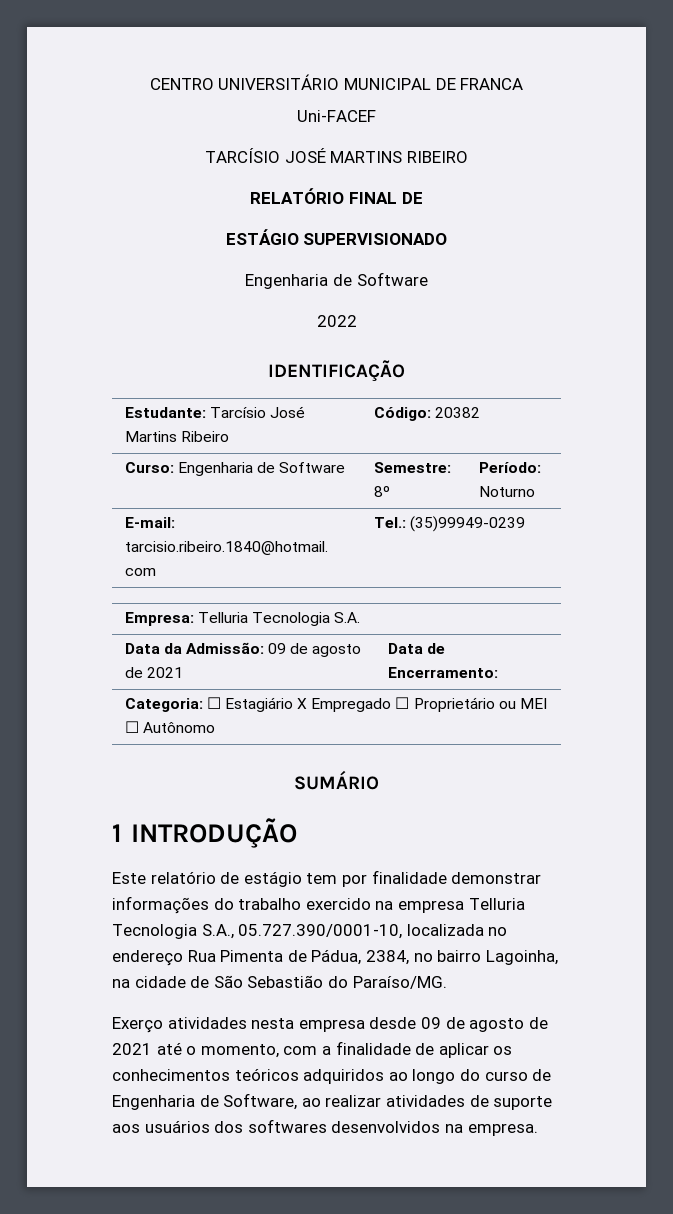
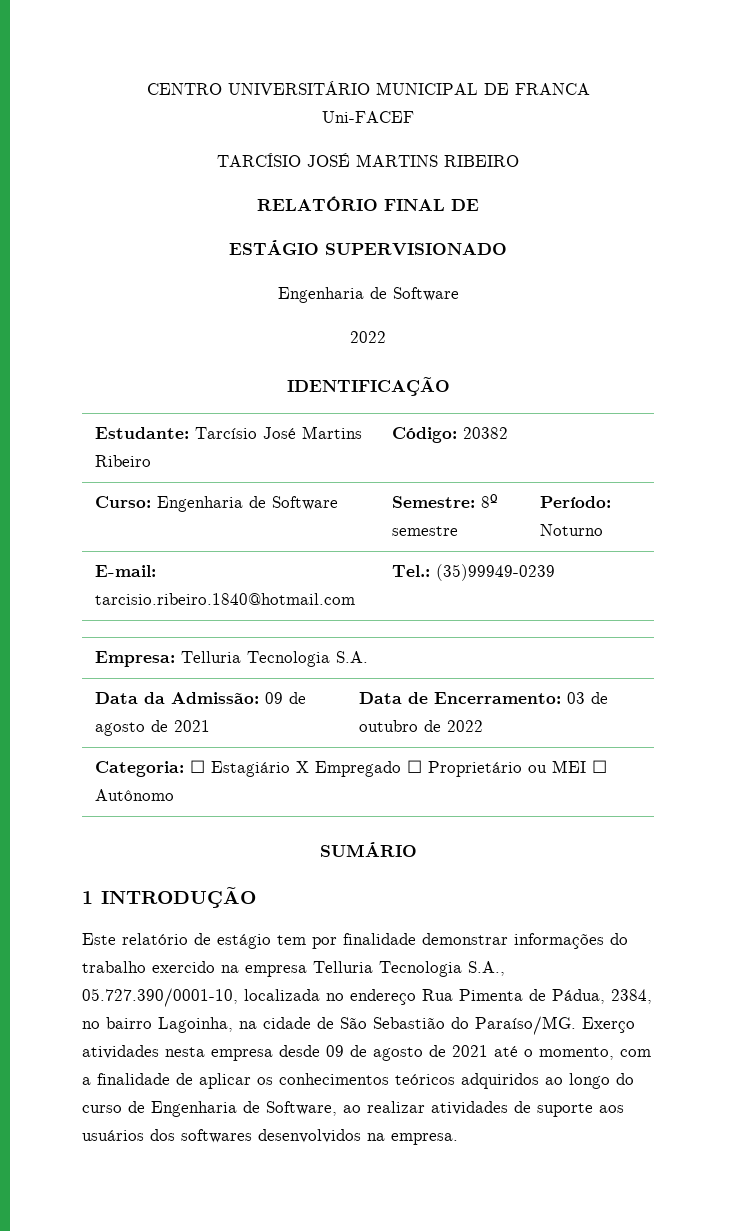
- Curso: Engenharia de Software | Semestre: 8º | Período: Noturno
+ Curso: Engenharia de Software | Semestre: 8º semestre | Período: Noturno
- Data da Admissão: 09 de agosto de 2021 | Data de Encerramento:
+ Data da Admissão: 09 de agosto de 2021 | Data de Encerramento: 03 de outubro de 2022
- Este relatório de estágio tem por finalidade demonstrar informações do trabalho exercido na empresa Telluria Tecnologia S.A., 05.727.390/0001-10, localizada no endereço Rua Pimenta de Pádua, 2384, no bairro Lagoinha, na cidade de São Sebastião do Paraíso/MG.
- Exerço atividades nesta empresa desde 09 de agosto de 2021 até o momento, com a finalidade de aplicar os conhecimentos teóricos adquiridos ao longo do curso de Engenharia de Software, ao realizar atividades de suporte aos usuários dos softwares desenvolvidos na empresa.
+ Este relatório de estágio tem por finalidade demonstrar informações do trabalho exercido na empresa Telluria Tecnologia S.A., 05.727.390/0001-10, localizada no endereço Rua Pimenta de Pádua, 2384, no bairro Lagoinha, na cidade de São Sebastião do Paraíso/MG. Exerço atividades nesta empresa desde 09 de agosto de 2021 até o momento, com a finalidade de aplicar os conhecimentos teóricos adquiridos ao longo do curso de Engenharia de Software, ao realizar atividades de suporte aos usuários dos softwares desenvolvidos na empresa.

